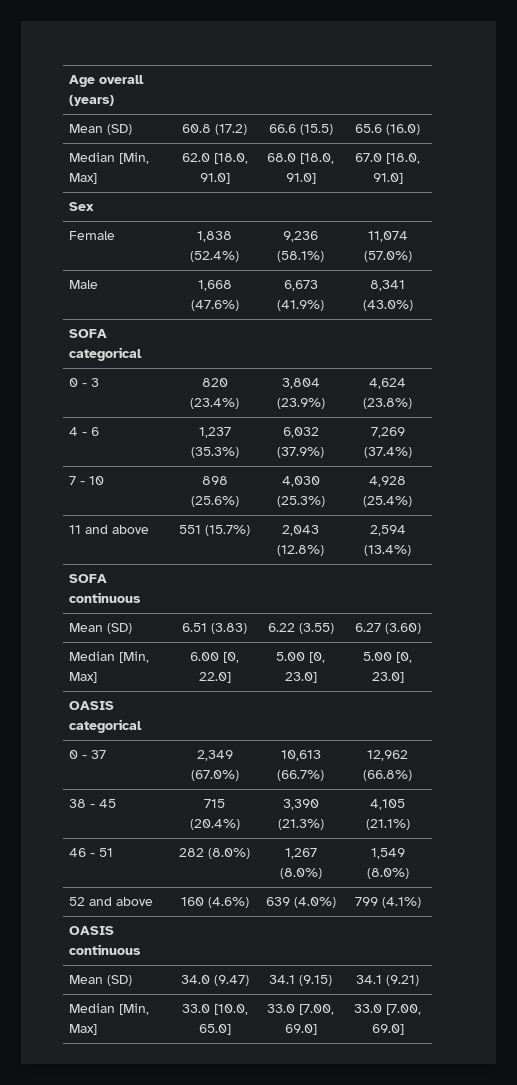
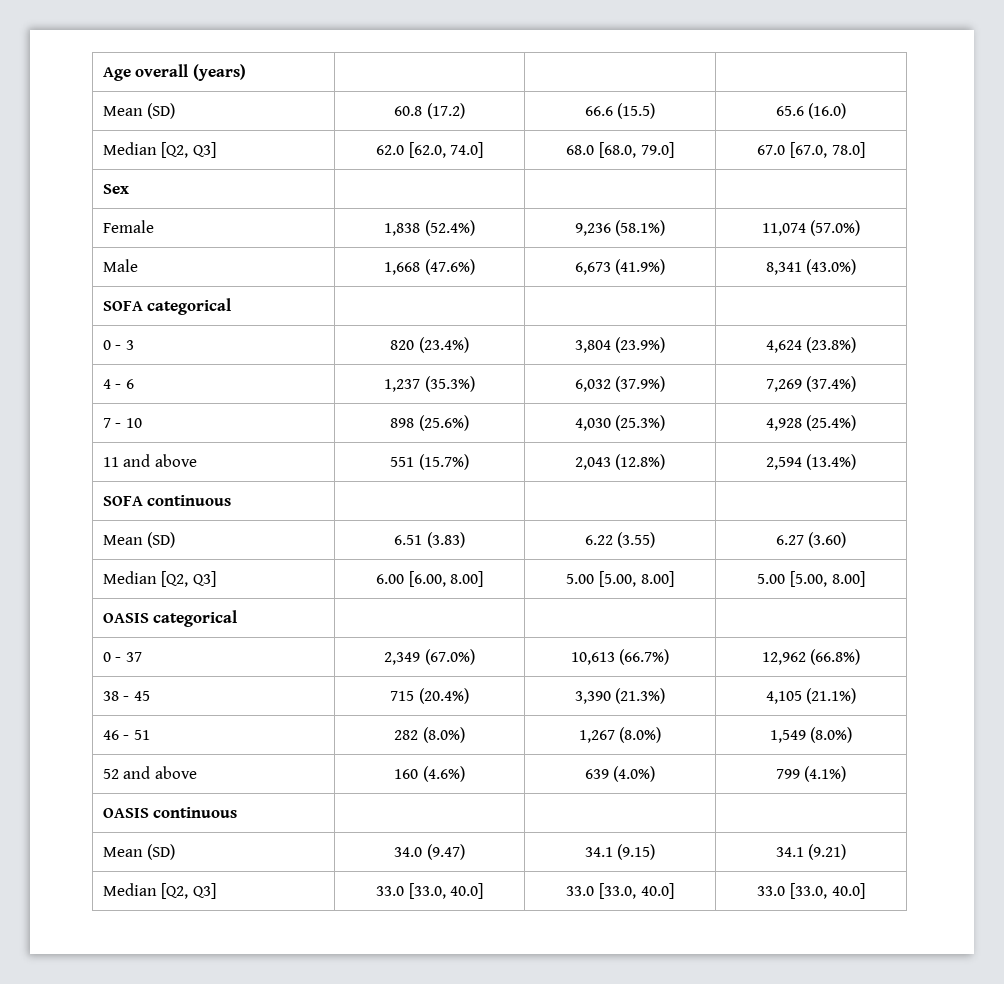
- Median [Min, Max] | 62.0 [18.0, 91.0] | 68.0 [18.0, 91.0] | 67.0 [18.0, 91.0]
+ Median [Q2, Q3] | 62.0 [62.0, 74.0] | 68.0 [68.0, 79.0] | 67.0 [67.0, 78.0]
- Median [Min, Max] | 6.00 [0, 22.0] | 5.00 [0, 23.0] | 5.00 [0, 23.0]
+ Median [Q2, Q3] | 6.00 [6.00, 8.00] | 5.00 [5.00, 8.00] | 5.00 [5.00, 8.00]
- Median [Min, Max] | 33.0 [10.0, 65.0] | 33.0 [7.00, 69.0] | 33.0 [7.00, 69.0]
+ Median [Q2, Q3] | 33.0 [33.0, 40.0] | 33.0 [33.0, 40.0] | 33.0 [33.0, 40.0]

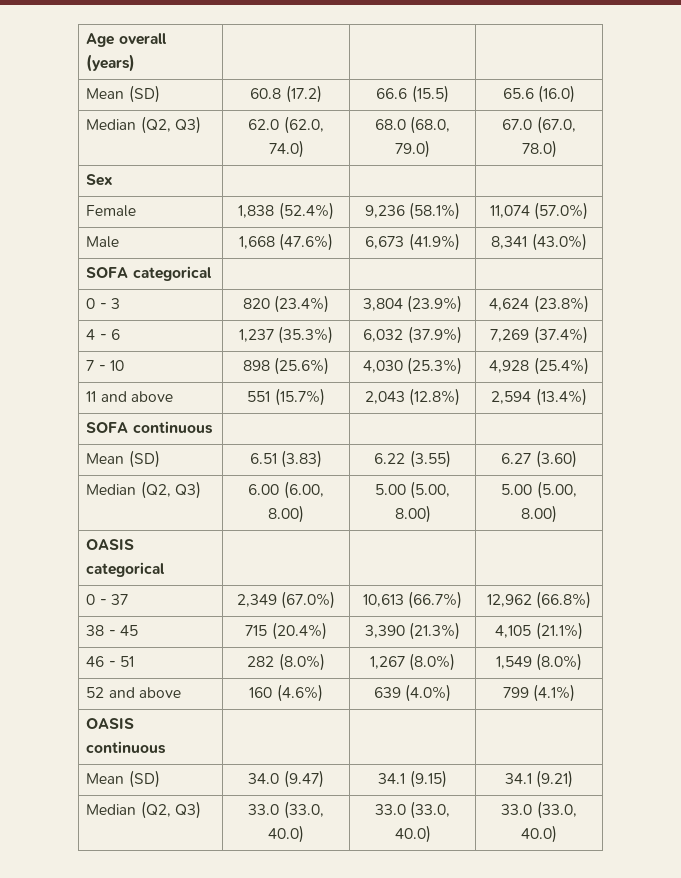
- Median [Q2, Q3] | 62.0 [62.0, 74.0] | 68.0 [68.0, 79.0] | 67.0 [67.0, 78.0]
+ Median (Q2, Q3) | 62.0 (62.0, 74.0) | 68.0 (68.0, 79.0) | 67.0 (67.0, 78.0)
- Median [Q2, Q3] | 6.00 [6.00, 8.00] | 5.00 [5.00, 8.00] | 5.00 [5.00, 8.00]
+ Median (Q2, Q3) | 6.00 (6.00, 8.00) | 5.00 (5.00, 8.00) | 5.00 (5.00, 8.00)
- Median [Q2, Q3] | 33.0 [33.0, 40.0] | 33.0 [33.0, 40.0] | 33.0 [33.0, 40.0]
+ Median (Q2, Q3) | 33.0 (33.0, 40.0) | 33.0 (33.0, 40.0) | 33.0 (33.0, 40.0)

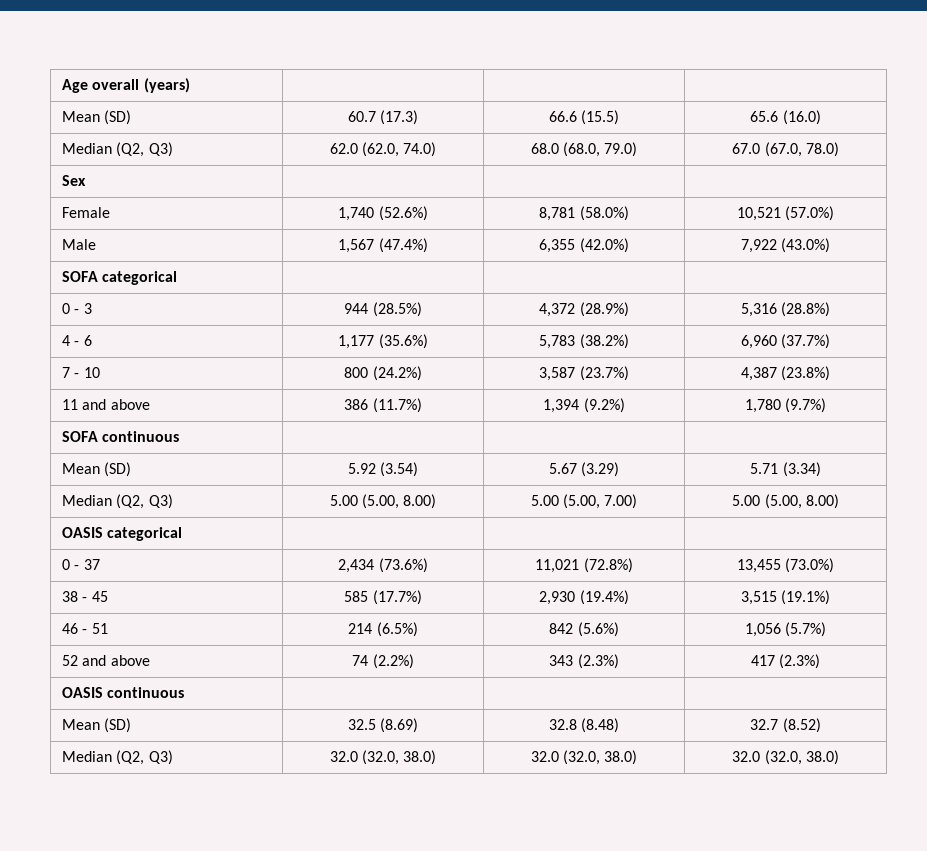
- Mean (SD) | 60.8 (17.2) | 66.6 (15.5) | 65.6 (16.0)
+ Mean (SD) | 60.7 (17.3) | 66.6 (15.5) | 65.6 (16.0)
- Female | 1,838 (52.4%) | 9,236 (58.1%) | 11,074 (57.0%)
- Male | 1,668 (47.6%) | 6,673 (41.9%) | 8,341 (43.0%)
+ Female | 1,740 (52.6%) | 8,781 (58.0%) | 10,521 (57.0%)
+ Male | 1,567 (47.4%) | 6,355 (42.0%) | 7,922 (43.0%)
- 0 - 3 | 820 (23.4%) | 3,804 (23.9%) | 4,624 (23.8%)
- 4 - 6 | 1,237 (35.3%) | 6,032 (37.9%) | 7,269 (37.4%)
- 7 - 10 | 898 (25.6%) | 4,030 (25.3%) | 4,928 (25.4%)
- 11 and above | 551 (15.7%) | 2,043 (12.8%) | 2,594 (13.4%)
+ 0 - 3 | 944 (28.5%) | 4,372 (28.9%) | 5,316 (28.8%)
+ 4 - 6 | 1,177 (35.6%) | 5,783 (38.2%) | 6,960 (37.7%)
+ 7 - 10 | 800 (24.2%) | 3,587 (23.7%) | 4,387 (23.8%)
+ 11 and above | 386 (11.7%) | 1,394 (9.2%) | 1,780 (9.7%)
  SOFA continuous | | |
- Mean (SD) | 6.51 (3.83) | 6.22 (3.55) | 6.27 (3.60)
- Median (Q2, Q3) | 6.00 (6.00, 8.00) | 5.00 (5.00, 8.00) | 5.00 (5.00, 8.00)
+ Mean (SD) | 5.92 (3.54) | 5.67 (3.29) | 5.71 (3.34)
+ Median (Q2, Q3) | 5.00 (5.00, 8.00) | 5.00 (5.00, 7.00) | 5.00 (5.00, 8.00)
- 0 - 37 | 2,349 (67.0%) | 10,613 (66.7%) | 12,962 (66.8%)
- 38 - 45 | 715 (20.4%) | 3,390 (21.3%) | 4,105 (21.1%)
- 46 - 51 | 282 (8.0%) | 1,267 (8.0%) | 1,549 (8.0%)
- 52 and above | 160 (4.6%) | 639 (4.0%) | 799 (4.1%)
+ 0 - 37 | 2,434 (73.6%) | 11,021 (72.8%) | 13,455 (73.0%)
+ 38 - 45 | 585 (17.7%) | 2,930 (19.4%) | 3,515 (19.1%)
+ 46 - 51 | 214 (6.5%) | 842 (5.6%) | 1,056 (5.7%)
+ 52 and above | 74 (2.2%) | 343 (2.3%) | 417 (2.3%)
  OASIS continuous | | |
- Mean (SD) | 34.0 (9.47) | 34.1 (9.15) | 34.1 (9.21)
- Median (Q2, Q3) | 33.0 (33.0, 40.0) | 33.0 (33.0, 40.0) | 33.0 (33.0, 40.0)
+ Mean (SD) | 32.5 (8.69) | 32.8 (8.48) | 32.7 (8.52)
+ Median (Q2, Q3) | 32.0 (32.0, 38.0) | 32.0 (32.0, 38.0) | 32.0 (32.0, 38.0)

